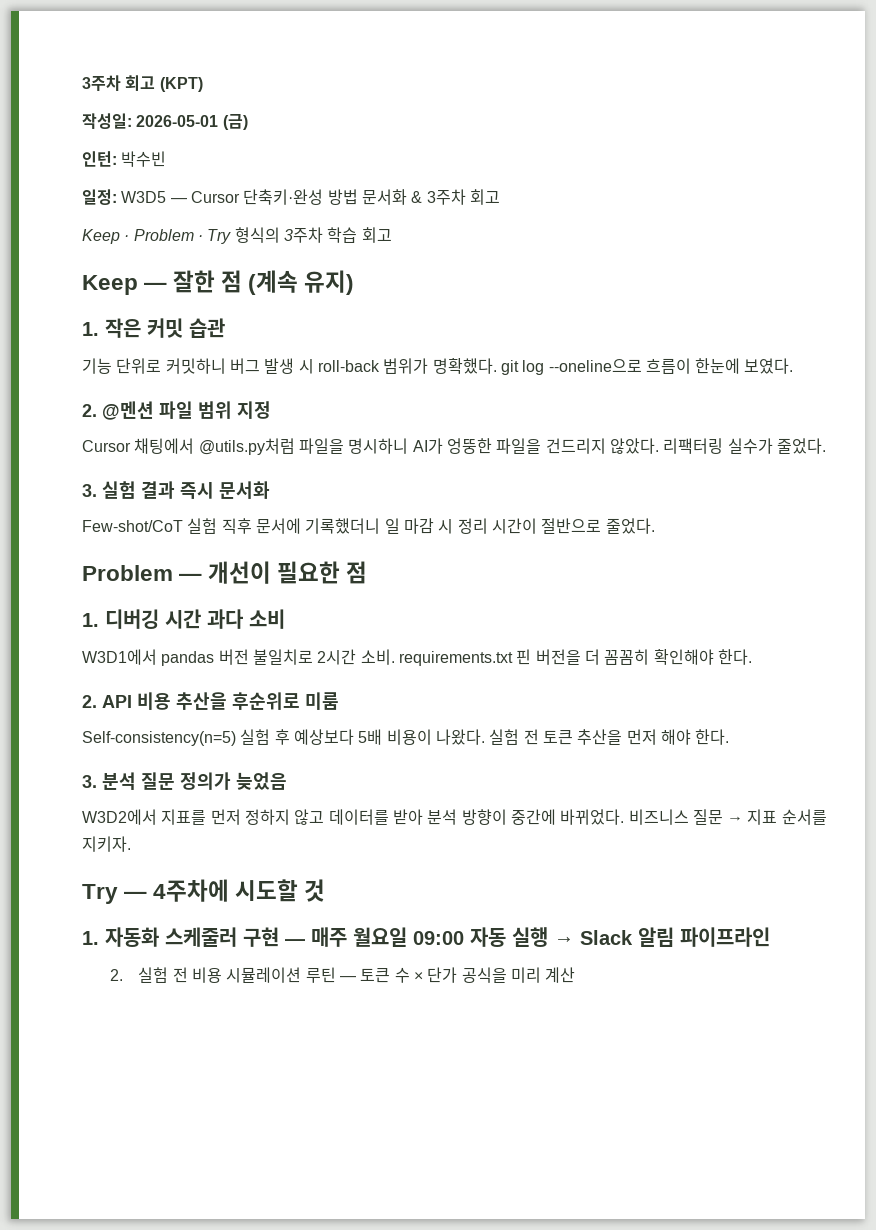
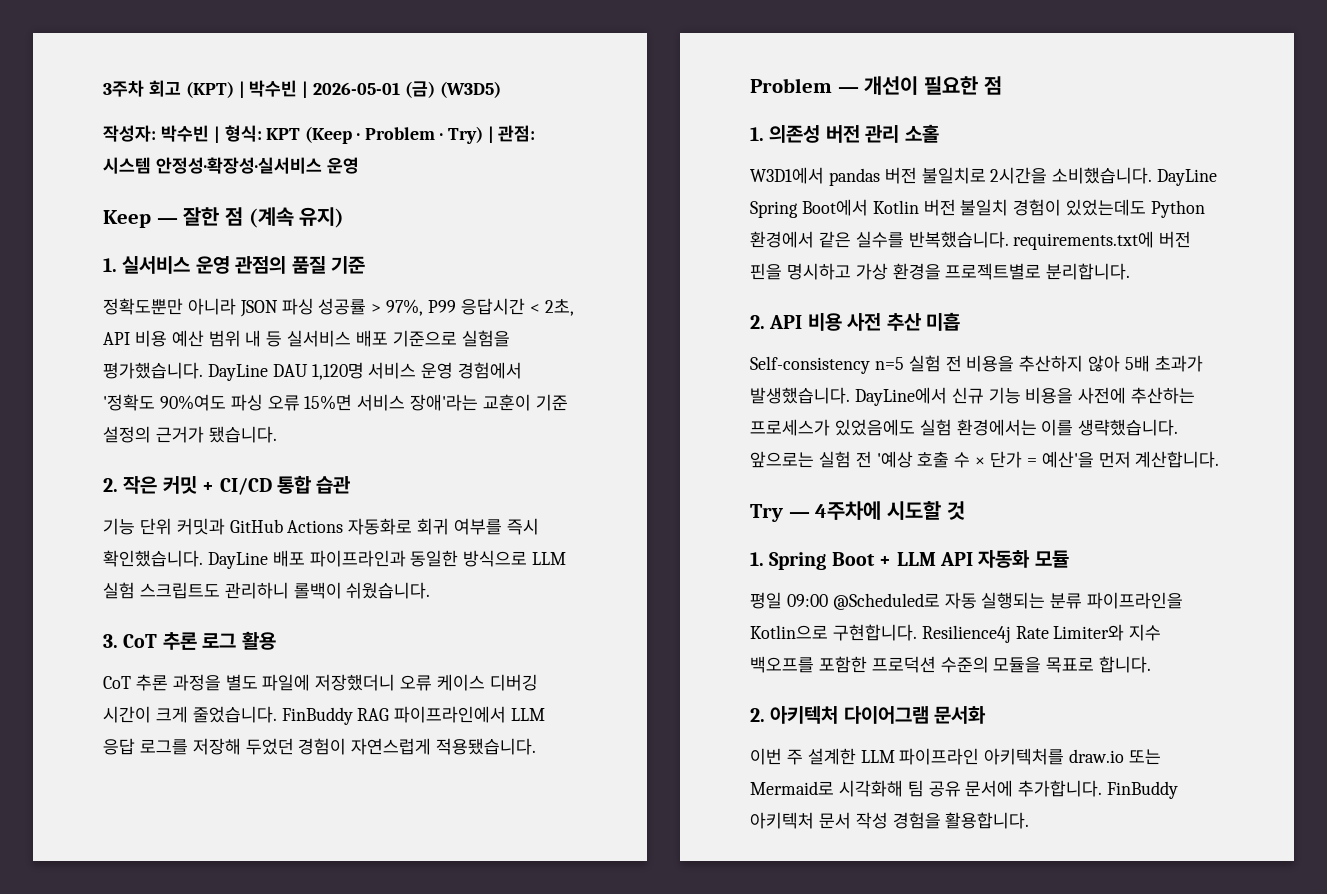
- 3주차 회고 (KPT)
- 작성일: 2026-05-01 (금)
- 인턴: 박수빈
- 일정: W3D5 — Cursor 단축키·완성 방법 문서화 & 3주차 회고
- Keep · Problem · Try 형식의 3주차 학습 회고
+ 3주차 회고 (KPT) | 박수빈 | 2026-05-01 (금) (W3D5)
+ 작성자: 박수빈 | 형식: KPT (Keep · Problem · Try) | 관점: 시스템 안정성·확장성·실서비스 운영
- 1. 작은 커밋 습관
- 기능 단위로 커밋하니 버그 발생 시 roll-back 범위가 명확했다. git log --oneline으로 흐름이 한눈에 보였다.
- 2. @멘션 파일 범위 지정
- Cursor 채팅에서 @utils.py처럼 파일을 명시하니 AI가 엉뚱한 파일을 건드리지 않았다. 리팩터링 실수가 줄었다.
- 3. 실험 결과 즉시 문서화
- Few-shot/CoT 실험 직후 문서에 기록했더니 일 마감 시 정리 시간이 절반으로 줄었다.
+ 1. 실서비스 운영 관점의 품질 기준
+ 정확도뿐만 아니라 JSON 파싱 성공률 > 97%, P99 응답시간 < 2초, API 비용 예산 범위 내 등 실서비스 배포 기준으로 실험을 평가했습니다. DayLine DAU 1,120명 서비스 운영 경험에서 '정확도 90%여도 파싱 오류 15%면 서비스 장애'라는 교훈이 기준 설정의 근거가 됐습니다.
+ 2. 작은 커밋 + CI/CD 통합 습관
+ 기능 단위 커밋과 GitHub Actions 자동화로 회귀 여부를 즉시 확인했습니다. DayLine 배포 파이프라인과 동일한 방식으로 LLM 실험 스크립트도 관리하니 롤백이 쉬웠습니다.
+ 3. CoT 추론 로그 활용
+ CoT 추론 과정을 별도 파일에 저장했더니 오류 케이스 디버깅 시간이 크게 줄었습니다. FinBuddy RAG 파이프라인에서 LLM 응답 로그를 저장해 두었던 경험이 자연스럽게 적용됐습니다.
- 1. 디버깅 시간 과다 소비
+ 1. 의존성 버전 관리 소홀
- W3D1에서 pandas 버전 불일치로 2시간 소비. requirements.txt 핀 버전을 더 꼼꼼히 확인해야 한다.
- 2. API 비용 추산을 후순위로 미룸
- Self-consistency(n=5) 실험 후 예상보다 5배 비용이 나왔다. 실험 전 토큰 추산을 먼저 해야 한다.
- 3. 분석 질문 정의가 늦었음
- W3D2에서 지표를 먼저 정하지 않고 데이터를 받아 분석 방향이 중간에 바뀌었다. 비즈니스 질문 → 지표 순서를 지키자.
+ W3D1에서 pandas 버전 불일치로 2시간을 소비했습니다. DayLine Spring Boot에서 Kotlin 버전 불일치 경험이 있었는데도 Python 환경에서 같은 실수를 반복했습니다. requirements.txt에 버전 핀을 명시하고 가상 환경을 프로젝트별로 분리합니다.
+ 2. API 비용 사전 추산 미흡
+ Self-consistency n=5 실험 전 비용을 추산하지 않아 5배 초과가 발생했습니다. DayLine에서 신규 기능 비용을 사전에 추산하는 프로세스가 있었음에도 실험 환경에서는 이를 생략했습니다. 앞으로는 실험 전 '예상 호출 수 × 단가 = 예산'을 먼저 계산합니다.
- 1. 자동화 스케줄러 구현 — 매주 월요일 09:00 자동 실행 → Slack 알림 파이프라인
- 2. 실험 전 비용 시뮬레이션 루틴 — 토큰 수 × 단가 공식을 미리 계산
+ 1. Spring Boot + LLM API 자동화 모듈
+ 평일 09:00 @Scheduled로 자동 실행되는 분류 파이프라인을 Kotlin으로 구현합니다. Resilience4j Rate Limiter와 지수 백오프를 포함한 프로덕션 수준의 모듈을 목표로 합니다.
+ 2. 아키텍처 다이어그램 문서화
+ 이번 주 설계한 LLM 파이프라인 아키텍처를 draw.io 또는 Mermaid로 시각화해 팀 공유 문서에 추가합니다. FinBuddy 아키텍처 문서 작성 경험을 활용합니다.

